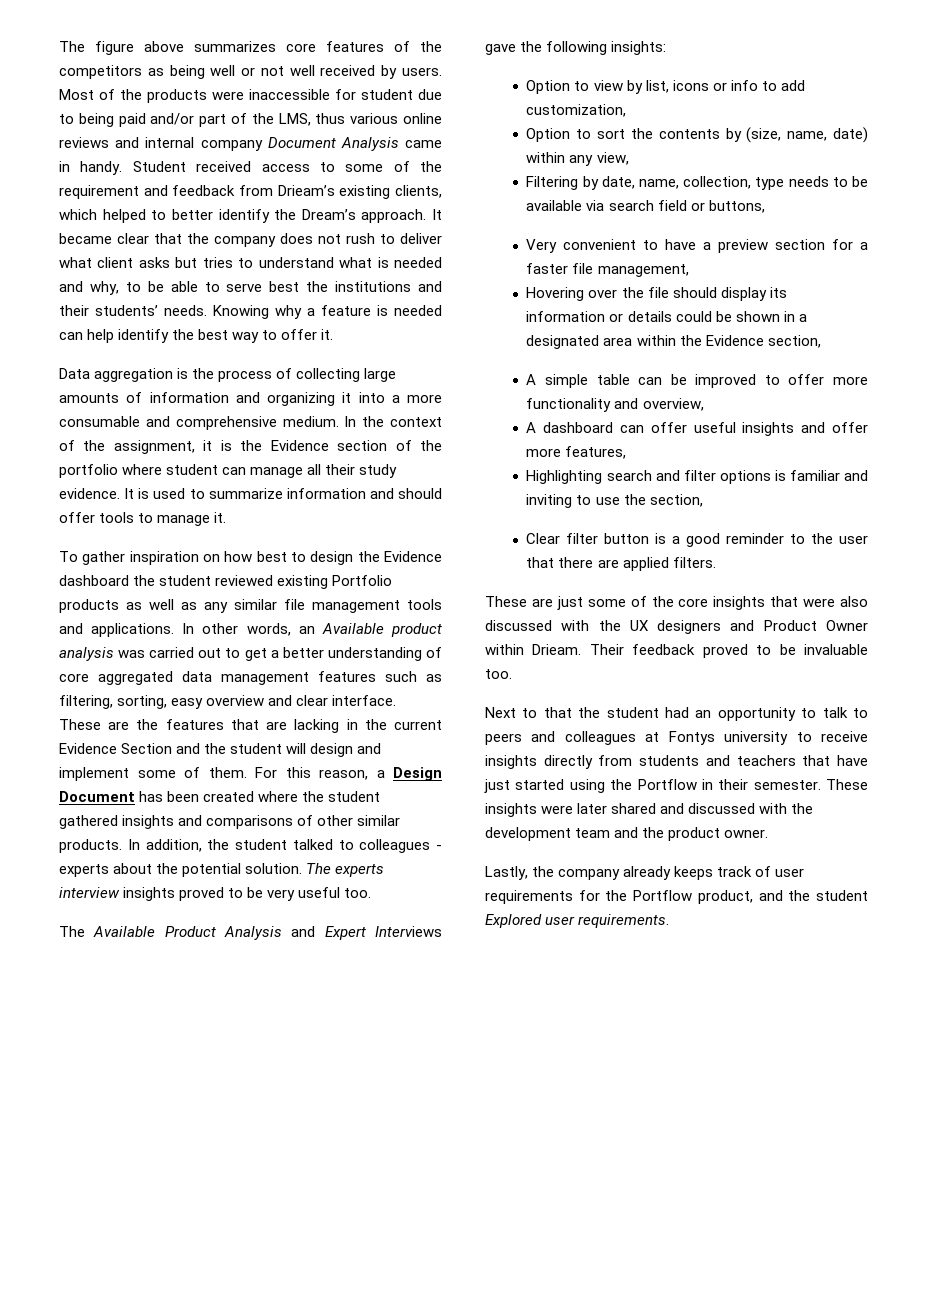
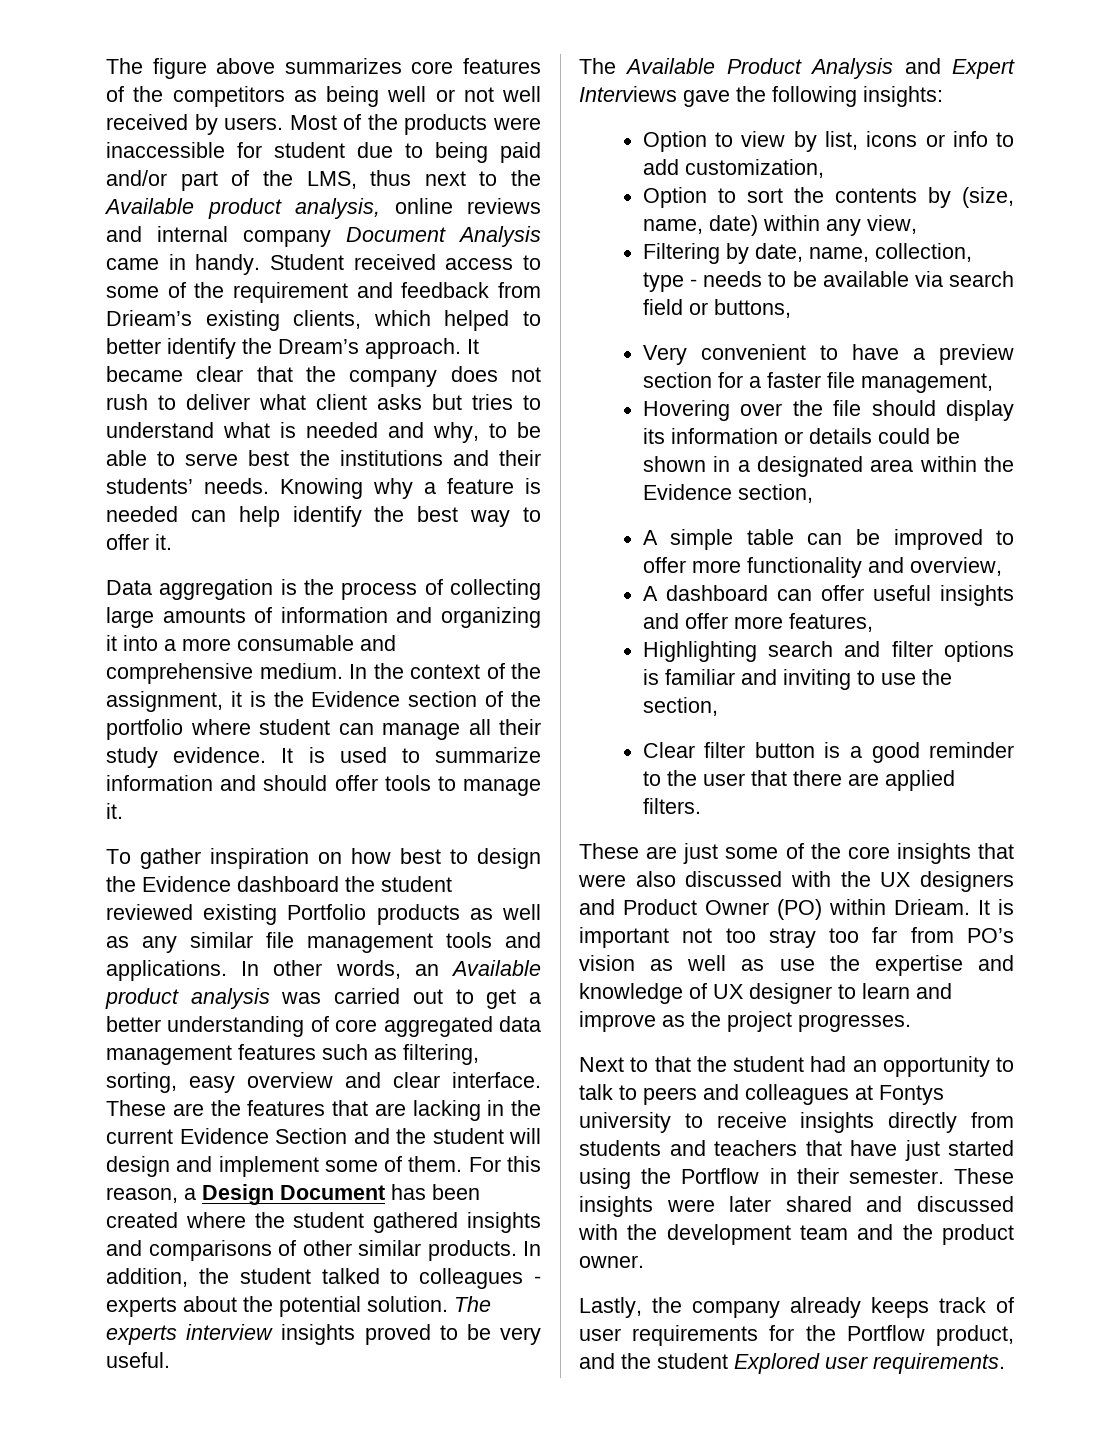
- Most of the products were inaccessible for student due to being paid and/or part of the LMS, thus various online reviews and internal company Document Analysis came in handy.
+ Most of the products were inaccessible for student due to being paid and/or part of the LMS, thus next to the Available product analysis, online reviews and internal company Document Analysis came in handy.
- The experts interview insights proved to be very useful too.
+ The experts interview insights proved to be very useful.
- Filtering by date, name, collection, type needs to be available via search field or buttons,
+ Filtering by date, name, collection, type - needs to be available via search field or buttons,
- These are just some of the core insights that were also discussed with the UX designers and Product Owner within Drieam.
+ These are just some of the core insights that were also discussed with the UX designers and Product Owner (PO) within Drieam.
- Their feedback proved to be invaluable too.
+ It is important not too stray too far from PO’s vision as well as use the expertise and knowledge of UX designer to learn and improve as the project progresses.

